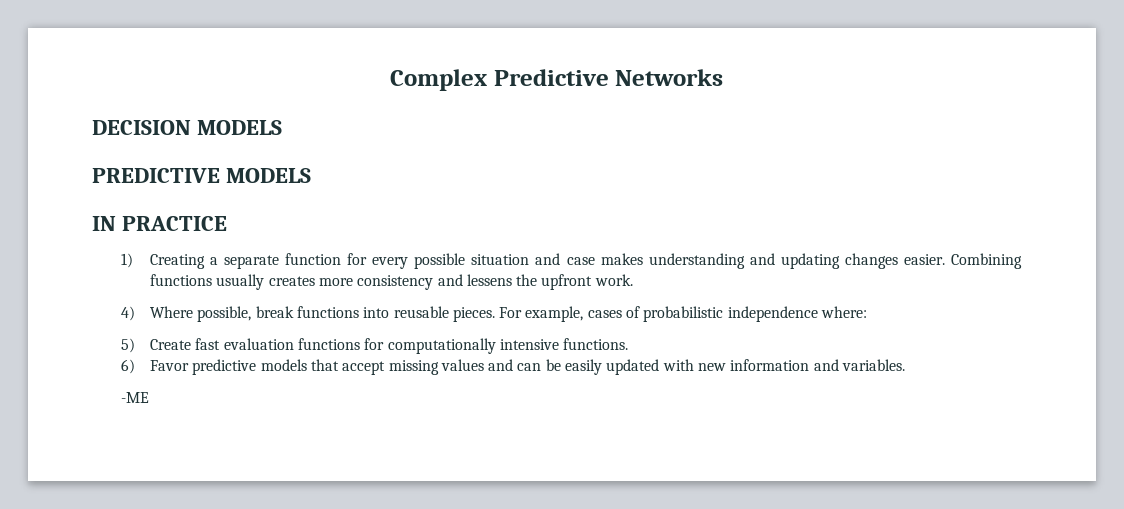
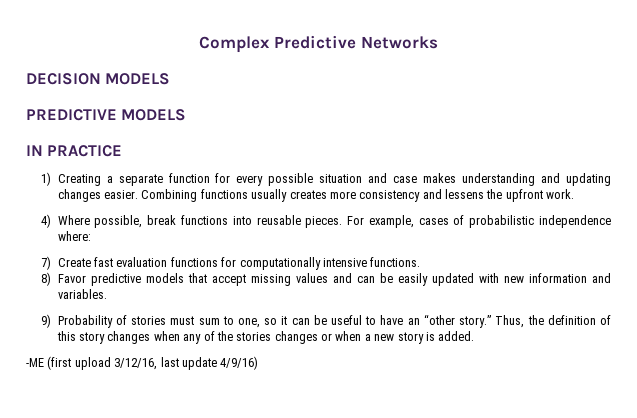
- 5) Create fast evaluation functions for computationally intensive functions.
+ 7) Create fast evaluation functions for computationally intensive functions.
- 6) Favor predictive models that accept missing values and can be easily updated with new information and variables.
+ 8) Favor predictive models that accept missing values and can be easily updated with new information and variables.
- -ME
+ 9) Probability of stories must sum to one, so it can be useful to have an “other story.” Thus, the definition of this story changes when any of the stories changes or when a new story is added.
+ -ME (first upload 3/12/16, last update 4/9/16)

